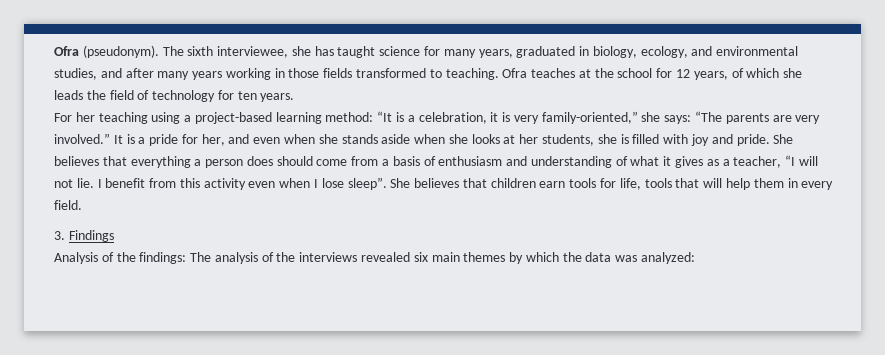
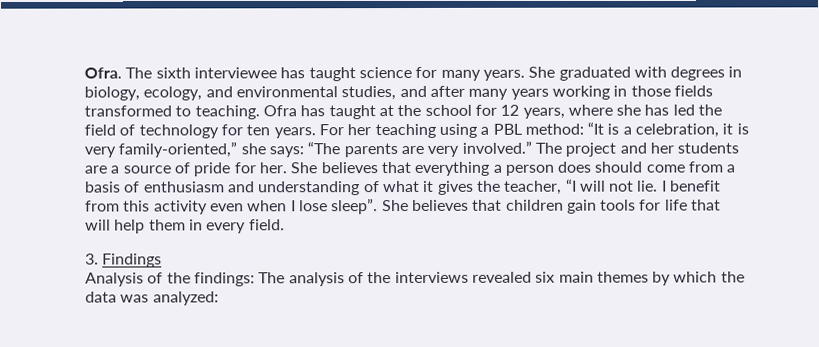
- Ofra (pseudonym). The sixth interviewee, she has taught science for many years, graduated in biology, ecology, and environmental studies, and after many years working in those fields transformed to teaching.
+ Ofra. The sixth interviewee has taught science for many years. She graduated with degrees in biology, ecology, and environmental studies, and after many years working in those fields transformed to teaching.
- Ofra teaches at the school for 12 years, of which she leads the field of technology for ten years.
- For her teaching using a project-based learning method: “It is a celebration, it is very family-oriented,” she says: “The parents are very involved.”
+ Ofra has taught at the school for 12 years, where she has led the field of technology for ten years. For her teaching using a PBL method: “It is a celebration, it is very family-oriented,” she says: “The parents are very involved.”
- It is a pride for her, and even when she stands aside when she looks at her students, she is filled with joy and pride.
+ The project and her students are a source of pride for her.
- She believes that everything a person does should come from a basis of enthusiasm and understanding of what it gives as a teacher, “I will not lie.
+ She believes that everything a person does should come from a basis of enthusiasm and understanding of what it gives the teacher, “I will not lie.
- She believes that children earn tools for life, tools that will help them in every field.
+ She believes that children gain tools for life that will help them in every field.

